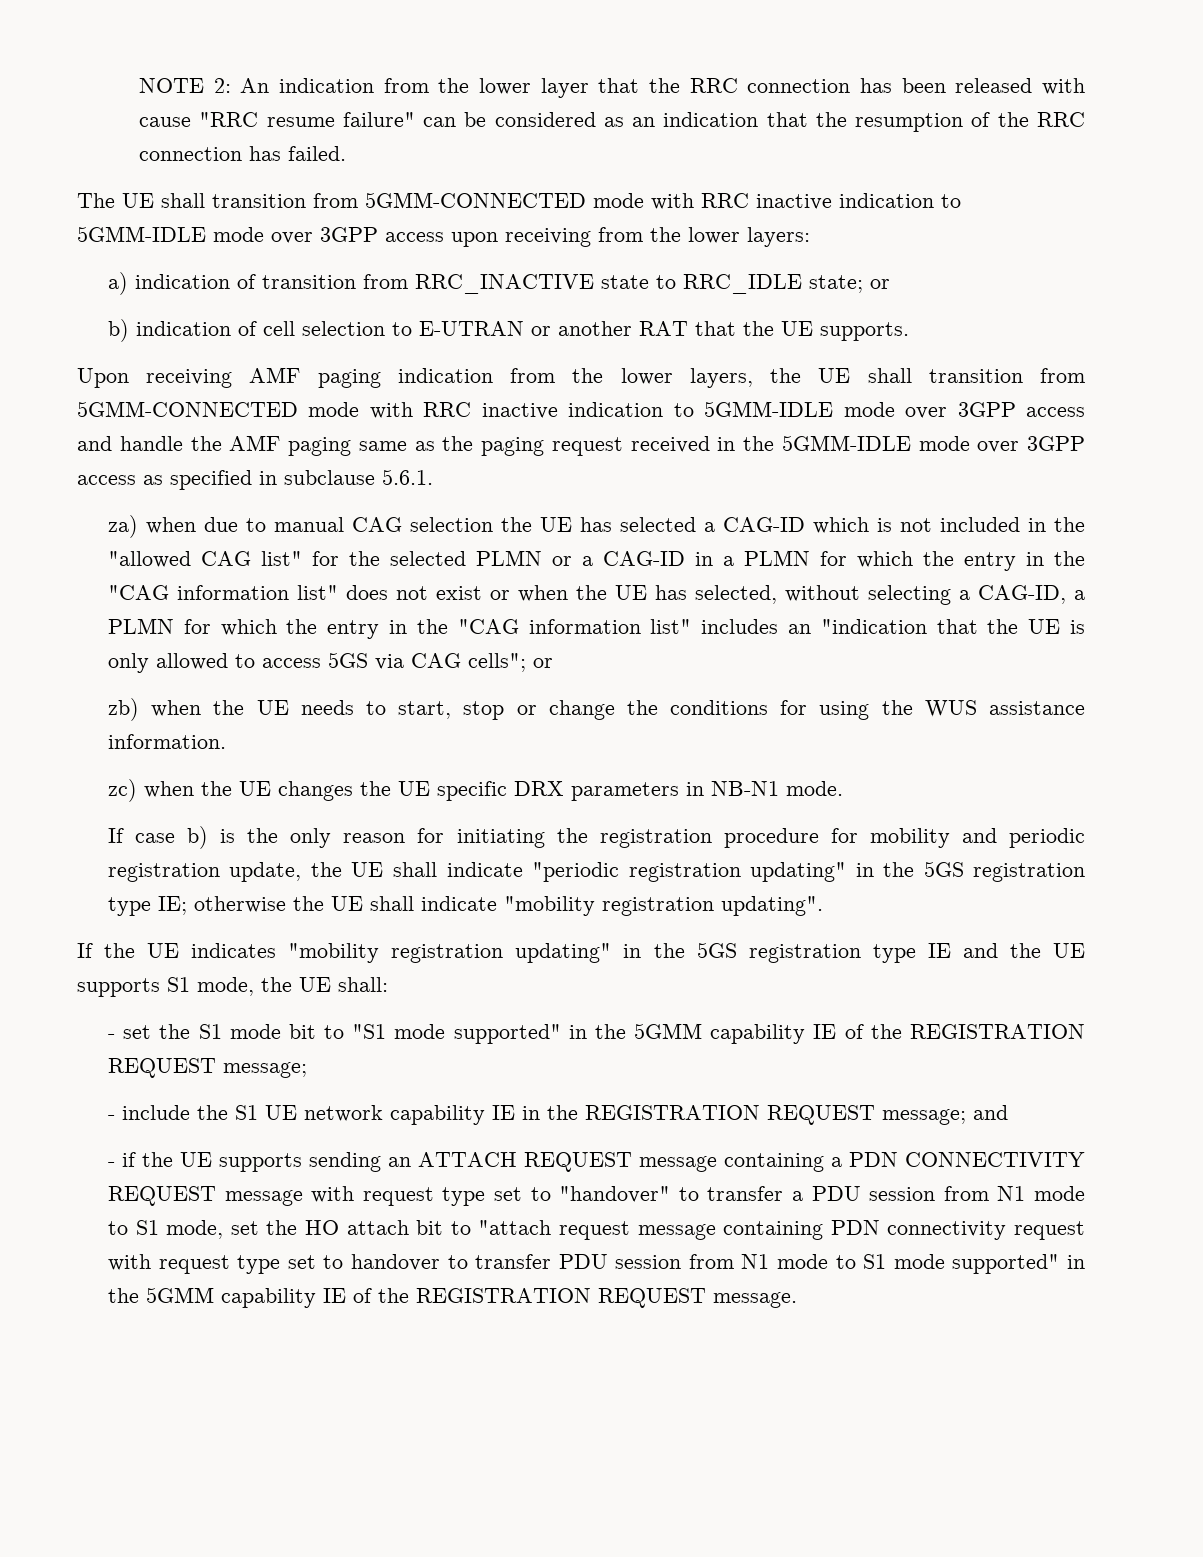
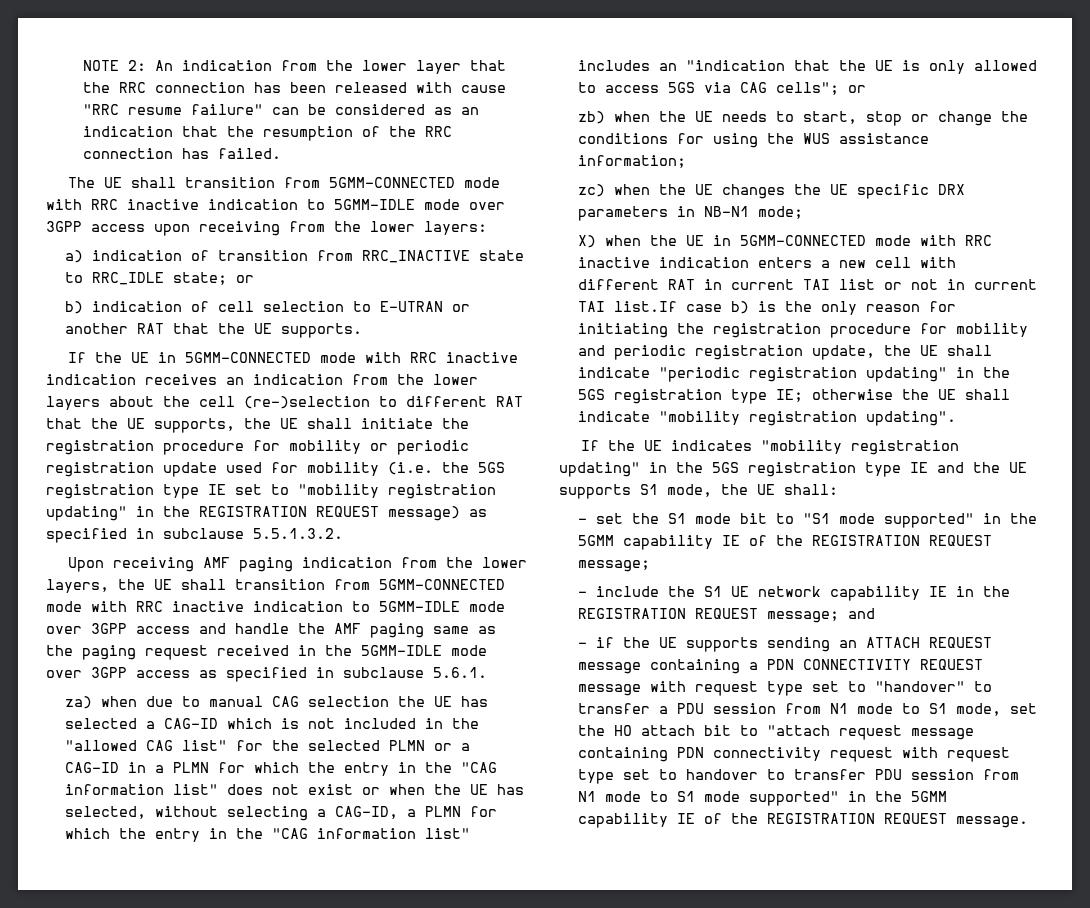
+ If the UE in 5GMM-CONNECTED mode with RRC inactive indication receives an indication from the lower layers about the cell (re-)selection to different RAT that the UE supports, the UE shall initiate the registration procedure for mobility or periodic registration update used for mobility (i.e. the 5GS registration type IE set to "mobility registration updating" in the REGISTRATION REQUEST message) as specified in subclause 5.5.1.3.2.
- zb) when the UE needs to start, stop or change the conditions for using the WUS assistance information.
+ zb) when the UE needs to start, stop or change the conditions for using the WUS assistance information;
- zc) when the UE changes the UE specific DRX parameters in NB-N1 mode.
- If case b) is the only reason for initiating the registration procedure for mobility and periodic registration update, the UE shall indicate "periodic registration updating" in the 5GS registration type IE; otherwise the UE shall indicate "mobility registration updating".
+ zc) when the UE changes the UE specific DRX parameters in NB-N1 mode;
+ X) when the UE in 5GMM-CONNECTED mode with RRC inactive indication enters a new cell with different RAT in current TAI list or not in current TAI list.If case b) is the only reason for initiating the registration procedure for mobility and periodic registration update, the UE shall indicate "periodic registration updating" in the 5GS registration type IE; otherwise the UE shall indicate "mobility registration updating".

